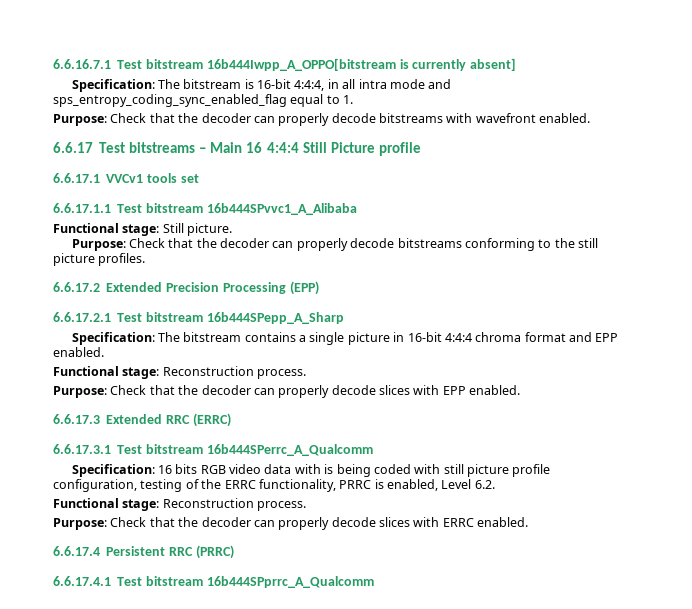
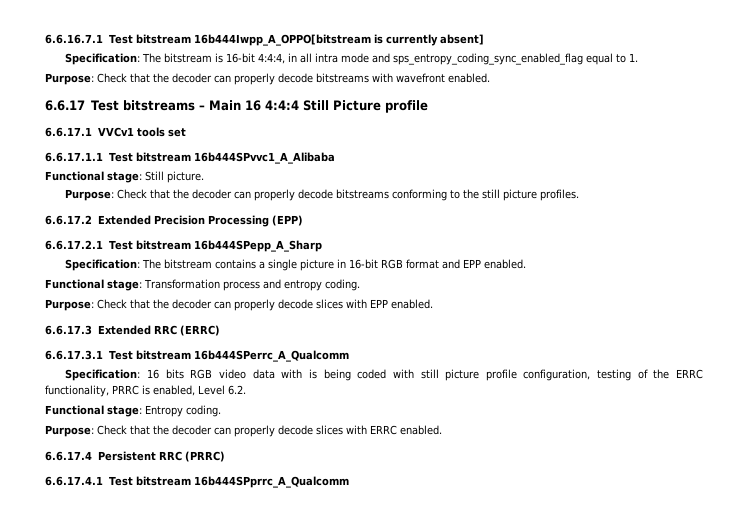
- Specification: The bitstream contains a single picture in 16-bit 4:4:4 chroma format and EPP enabled.
- Functional stage: Reconstruction process.
+ Specification: The bitstream contains a single picture in 16-bit RGB format and EPP enabled.
+ Functional stage: Transformation process and entropy coding.
  Specification: 16 bits RGB video data with is being coded with still picture profile configuration, testing of the ERRC functionality, PRRC is enabled, Level 6.2.
- Functional stage: Reconstruction process.
+ Functional stage: Entropy coding.

